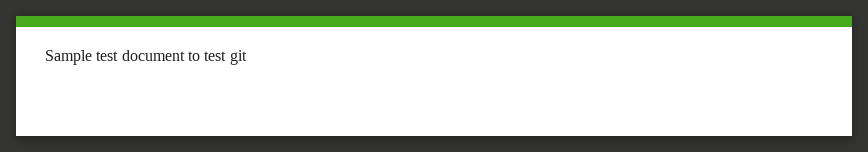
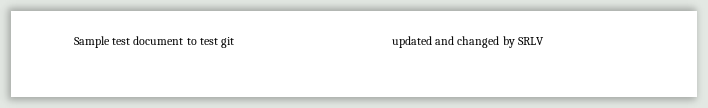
+ updated and changed by SRLV

